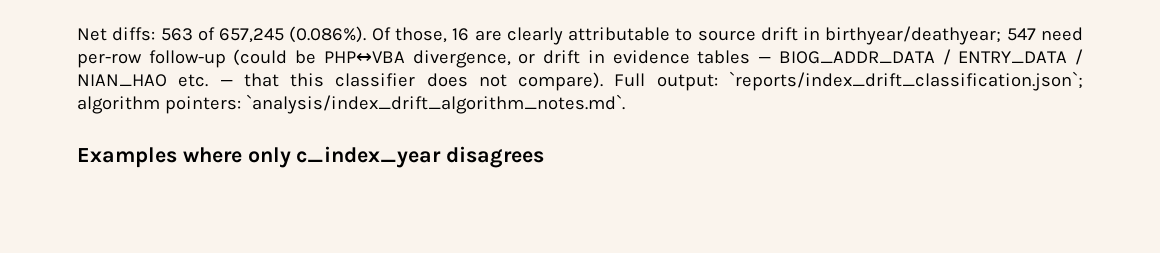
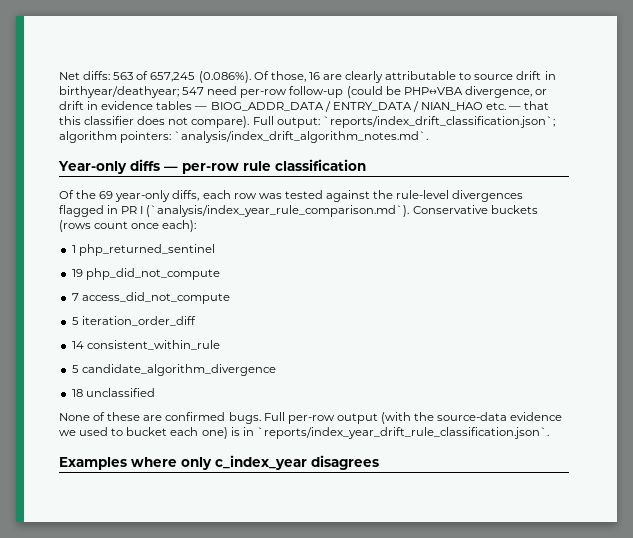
+ Year-only diffs — per-row rule classification
+ Of the 69 year-only diffs, each row was tested against the rule-level divergences flagged in PR I (`analysis/index_year_rule_comparison.md`). Conservative buckets (rows count once each):
+ 1 php_returned_sentinel
+ 19 php_did_not_compute
+ 7 access_did_not_compute
+ 5 iteration_order_diff
+ 14 consistent_within_rule
+ 5 candidate_algorithm_divergence
+ 18 unclassified
+ None of these are confirmed bugs. Full per-row output (with the source-data evidence we used to bucket each one) is in `reports/index_year_drift_rule_classification.json`.

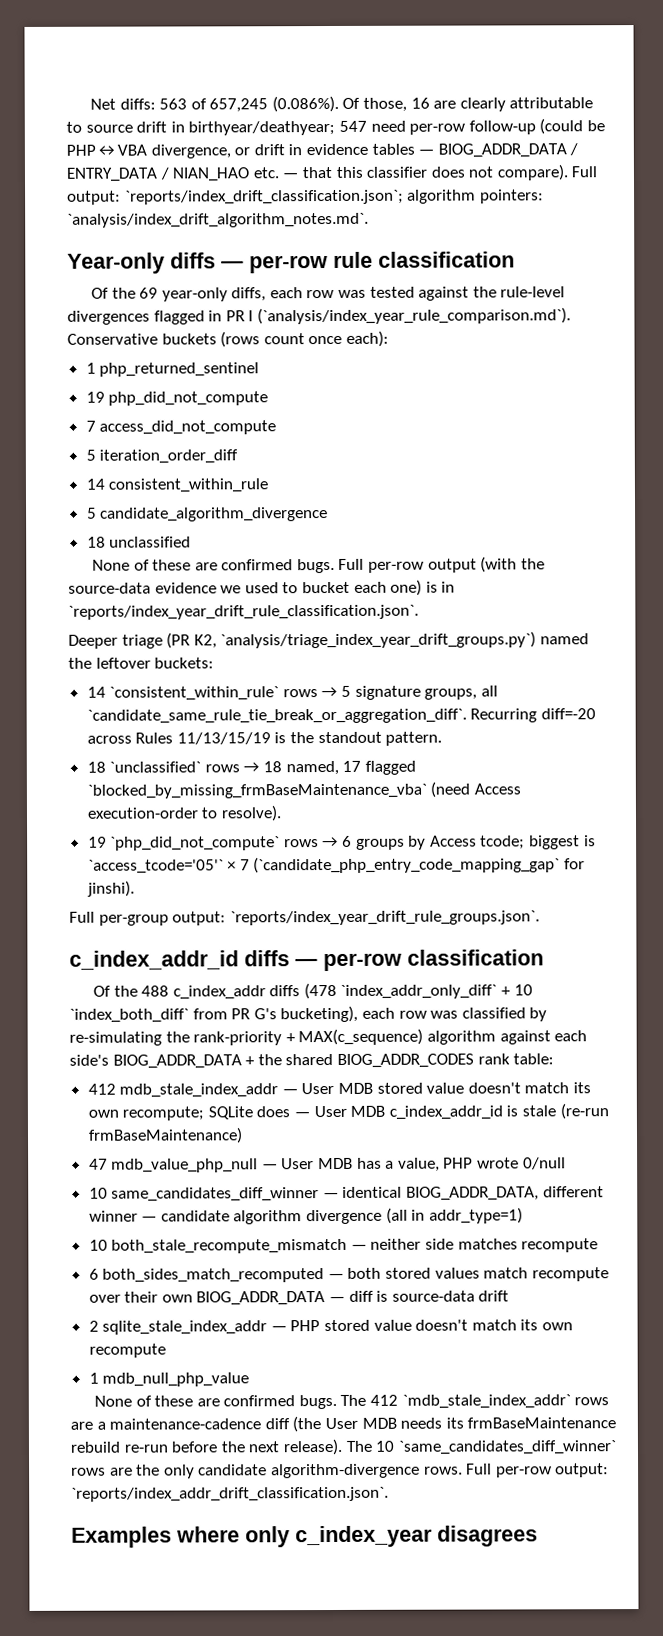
+ Deeper triage (PR K2, `analysis/triage_index_year_drift_groups.py`) named the leftover buckets:
+ 14 `consistent_within_rule` rows → 5 signature groups, all `candidate_same_rule_tie_break_or_aggregation_diff`. Recurring diff=-20 across Rules 11/13/15/19 is the standout pattern.
+ 18 `unclassified` rows → 18 named, 17 flagged `blocked_by_missing_frmBaseMaintenance_vba` (need Access execution-order to resolve).
+ 19 `php_did_not_compute` rows → 6 groups by Access tcode; biggest is `access_tcode='05'` × 7 (`candidate_php_entry_code_mapping_gap` for jinshi).
+ Full per-group output: `reports/index_year_drift_rule_groups.json`.
+ c_index_addr_id diffs — per-row classification
+ Of the 488 c_index_addr diffs (478 `index_addr_only_diff` + 10 `index_both_diff` from PR G's bucketing), each row was classified by re-simulating the rank-priority + MAX(c_sequence) algorithm against each side's BIOG_ADDR_DATA + the shared BIOG_ADDR_CODES rank table:
+ 412 mdb_stale_index_addr — User MDB stored value doesn't match its own recompute; SQLite does — User MDB c_index_addr_id is stale (re-run frmBaseMaintenance)
+ 47 mdb_value_php_null — User MDB has a value, PHP wrote 0/null
+ 10 same_candidates_diff_winner — identical BIOG_ADDR_DATA, different winner — candidate algorithm divergence (all in addr_type=1)
+ 10 both_stale_recompute_mismatch — neither side matches recompute
+ 6 both_sides_match_recomputed — both stored values match recompute over their own BIOG_ADDR_DATA — diff is source-data drift
+ 2 sqlite_stale_index_addr — PHP stored value doesn't match its own recompute
+ 1 mdb_null_php_value
+ None of these are confirmed bugs. The 412 `mdb_stale_index_addr` rows are a maintenance-cadence diff (the User MDB needs its frmBaseMaintenance rebuild re-run before the next release). The 10 `same_candidates_diff_winner` rows are the only candidate algorithm-divergence rows. Full per-row output: `reports/index_addr_drift_classification.json`.

